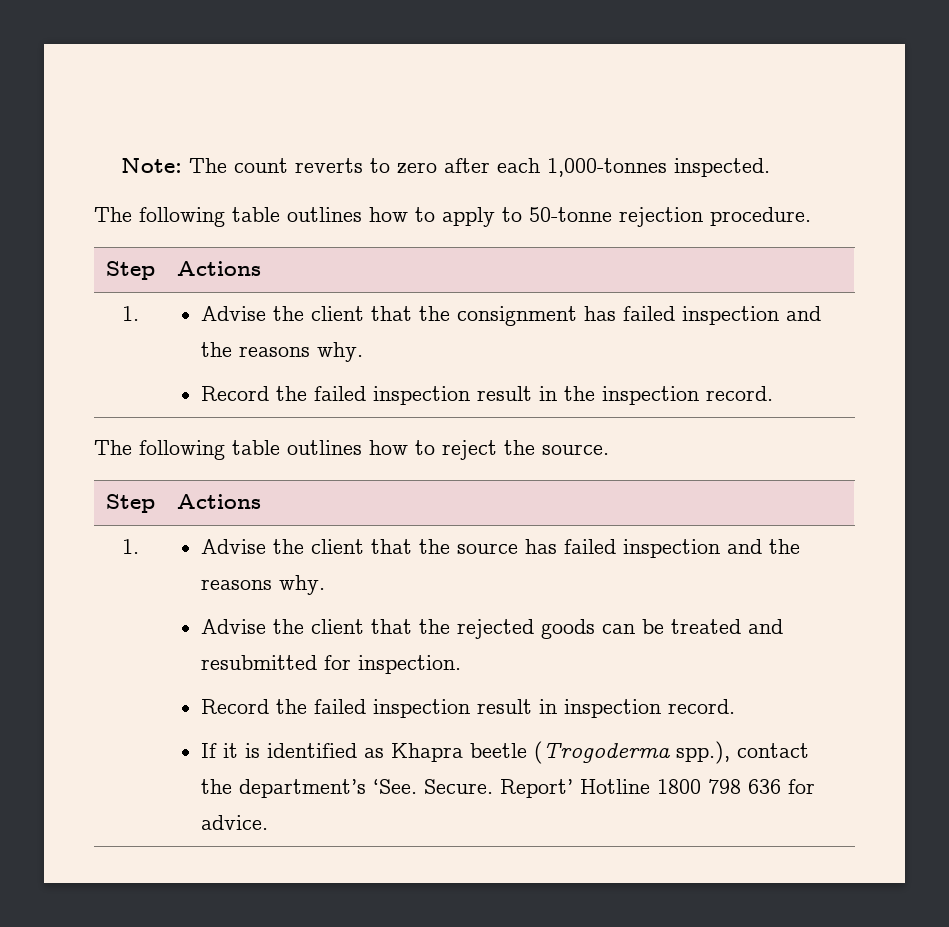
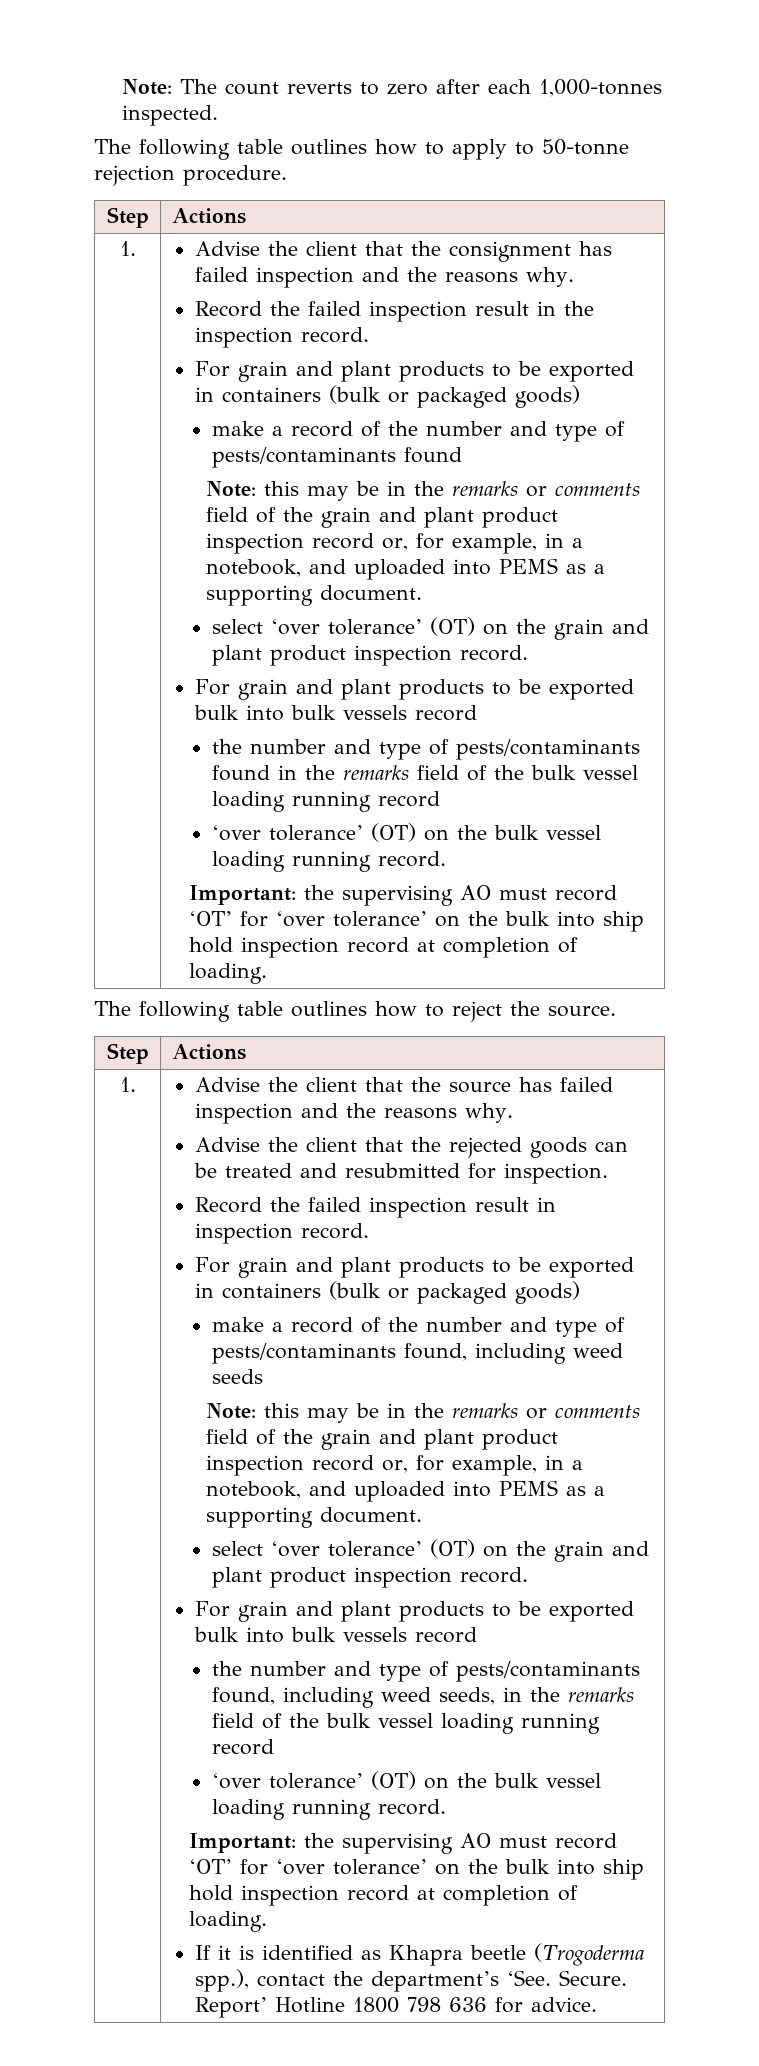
  Record the failed inspection result in the inspection record.
+ For grain and plant products to be exported in containers (bulk or packaged goods)
+ make a record of the number and type of pests/contaminants found
+ Note: this may be in the remarks or comments field of the grain and plant product inspection record or, for example, in a notebook, and uploaded into PEMS as a supporting document.
+ select ‘over tolerance’ (OT) on the grain and plant product inspection record.
+ For grain and plant products to be exported bulk into bulk vessels record
+ the number and type of pests/contaminants found in the remarks field of the bulk vessel loading running record
+ ‘over tolerance’ (OT) on the bulk vessel loading running record.
+ Important: the supervising AO must record ‘OT’ for ‘over tolerance’ on the bulk into ship hold inspection record at completion of loading.
  Record the failed inspection result in inspection record.
+ For grain and plant products to be exported in containers (bulk or packaged goods)
+ make a record of the number and type of pests/contaminants found, including weed seeds
+ Note: this may be in the remarks or comments field of the grain and plant product inspection record or, for example, in a notebook, and uploaded into PEMS as a supporting document.
+ select ‘over tolerance’ (OT) on the grain and plant product inspection record.
+ For grain and plant products to be exported bulk into bulk vessels record
+ the number and type of pests/contaminants found, including weed seeds, in the remarks field of the bulk vessel loading running record
+ ‘over tolerance’ (OT) on the bulk vessel loading running record.
+ Important: the supervising AO must record ‘OT’ for ‘over tolerance’ on the bulk into ship hold inspection record at completion of loading.

